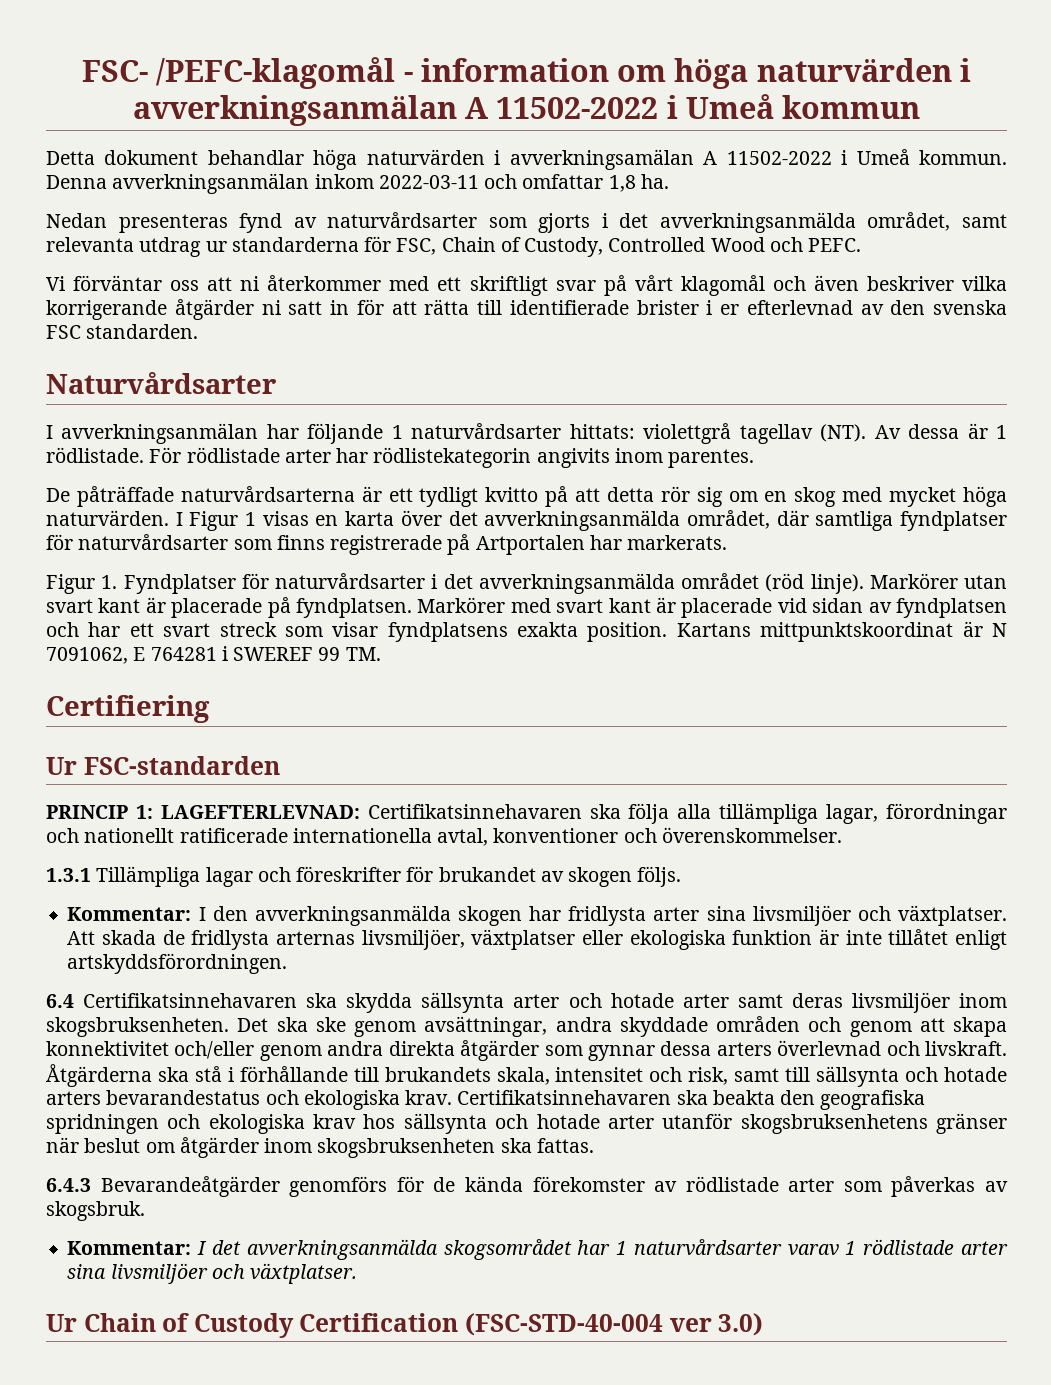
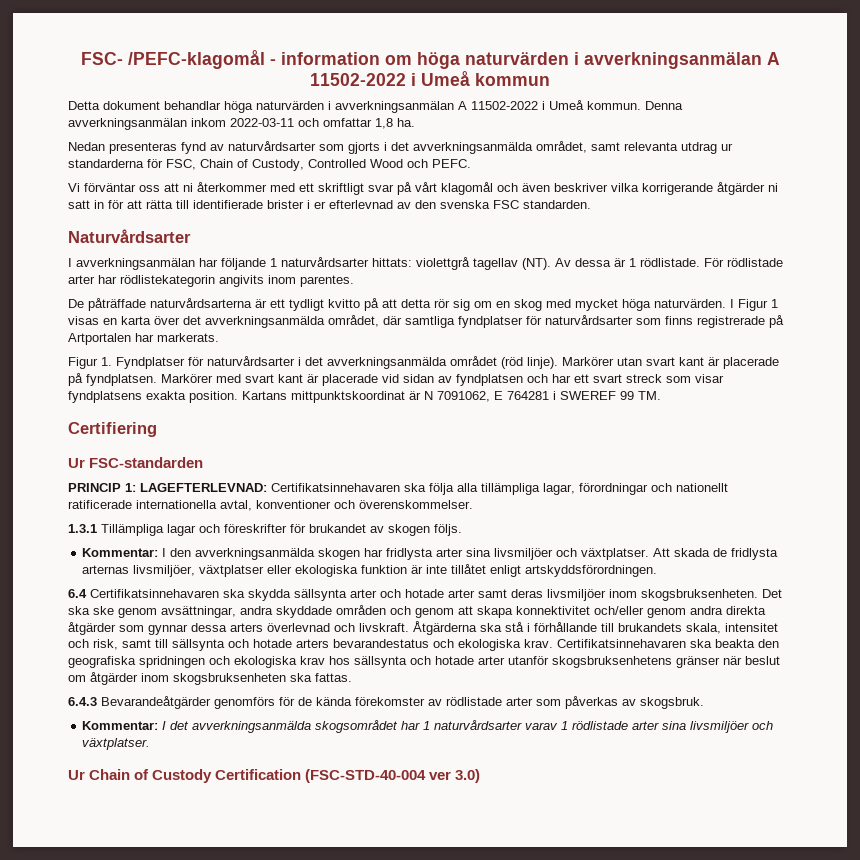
- Detta dokument behandlar höga naturvärden i avverkningsamälan A 11502-2022 i Umeå kommun.
+ Detta dokument behandlar höga naturvärden i avverkningsanmälan A 11502-2022 i Umeå kommun.

